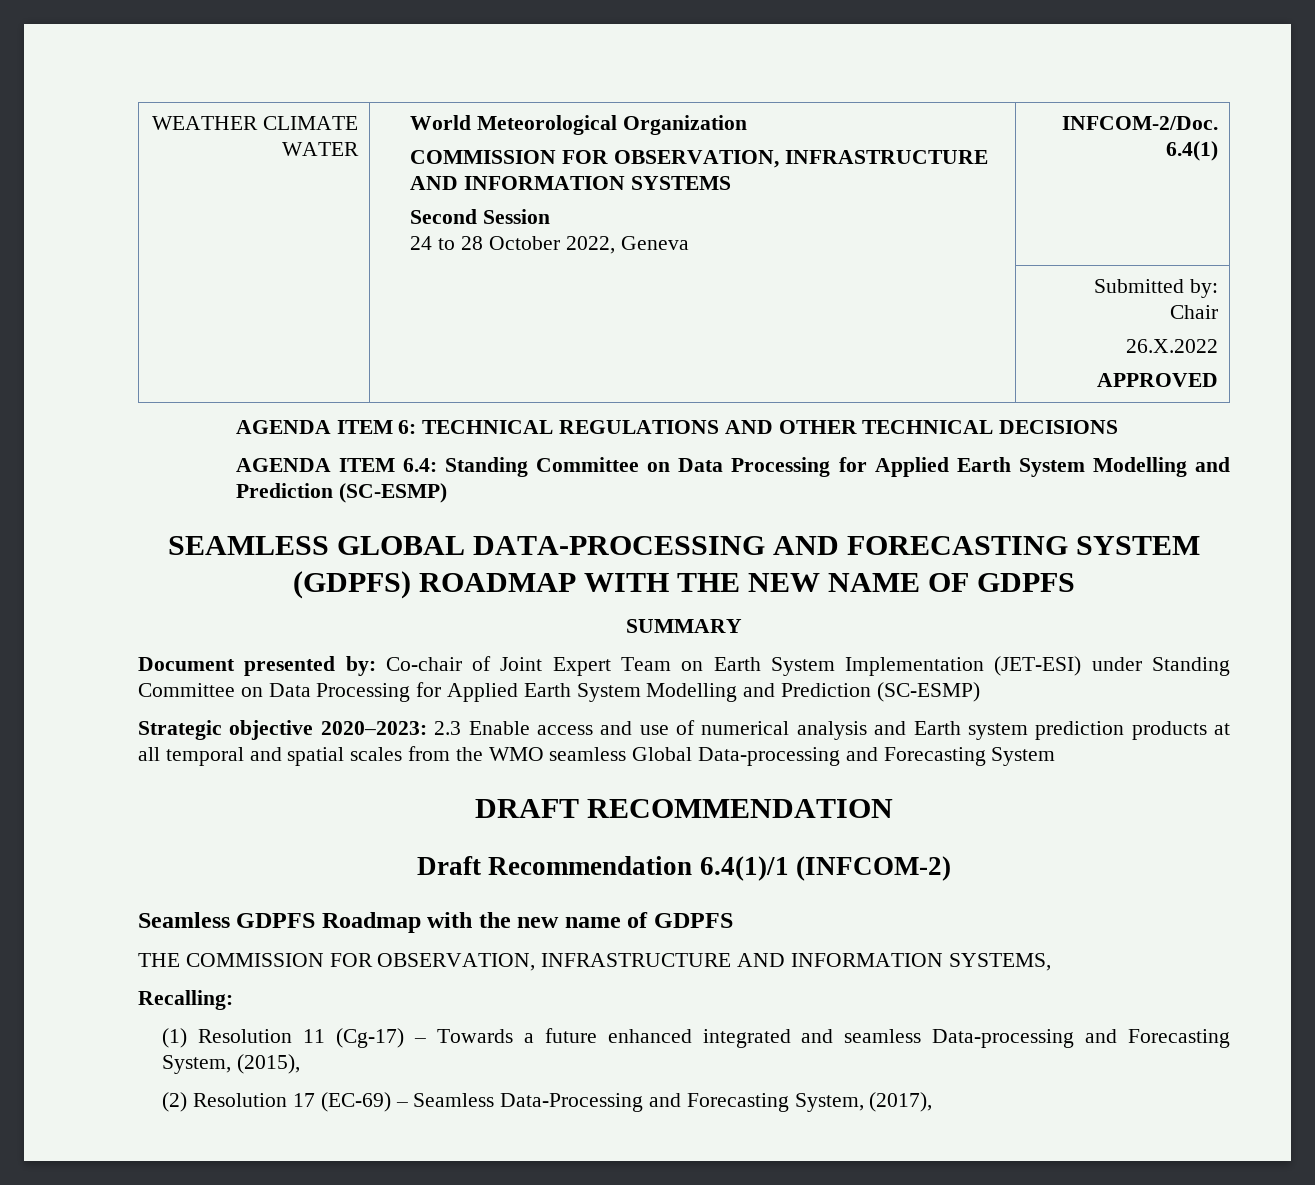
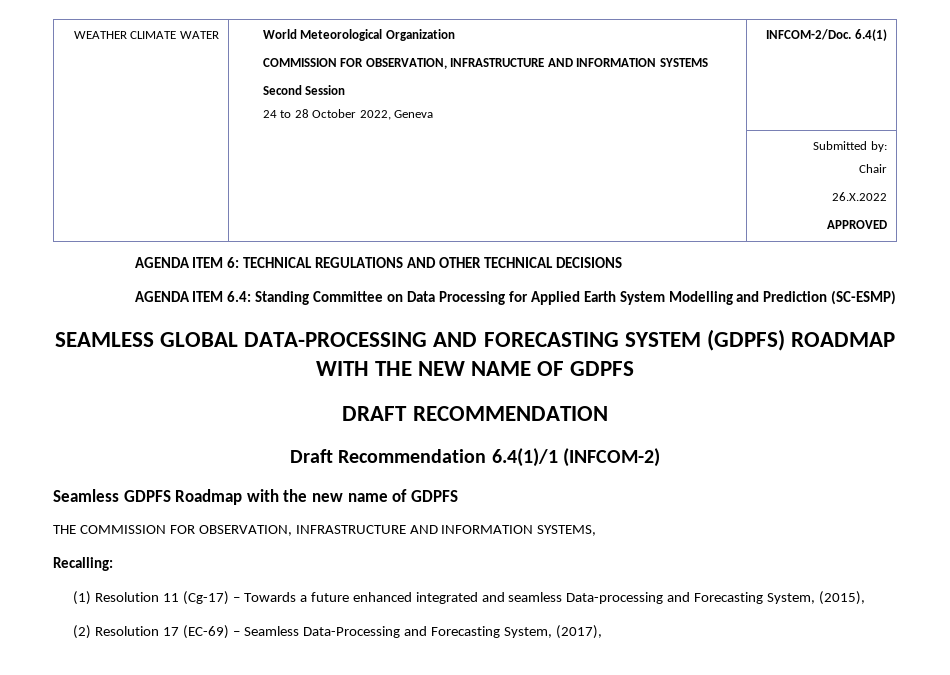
- SUMMARY
- Document presented by: Co-chair of Joint Expert Team on Earth System Implementation (JET-ESI) under Standing Committee on Data Processing for Applied Earth System Modelling and Prediction (SC-ESMP)
- Strategic objective 2020–2023: 2.3 Enable access and use of numerical analysis and Earth system prediction products at all temporal and spatial scales from the WMO seamless Global Data-processing and Forecasting System

